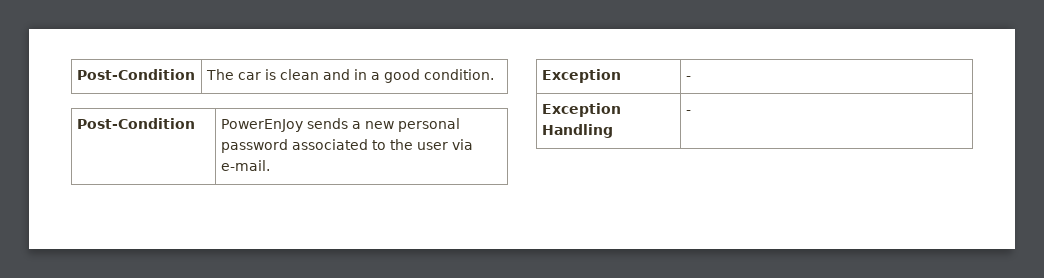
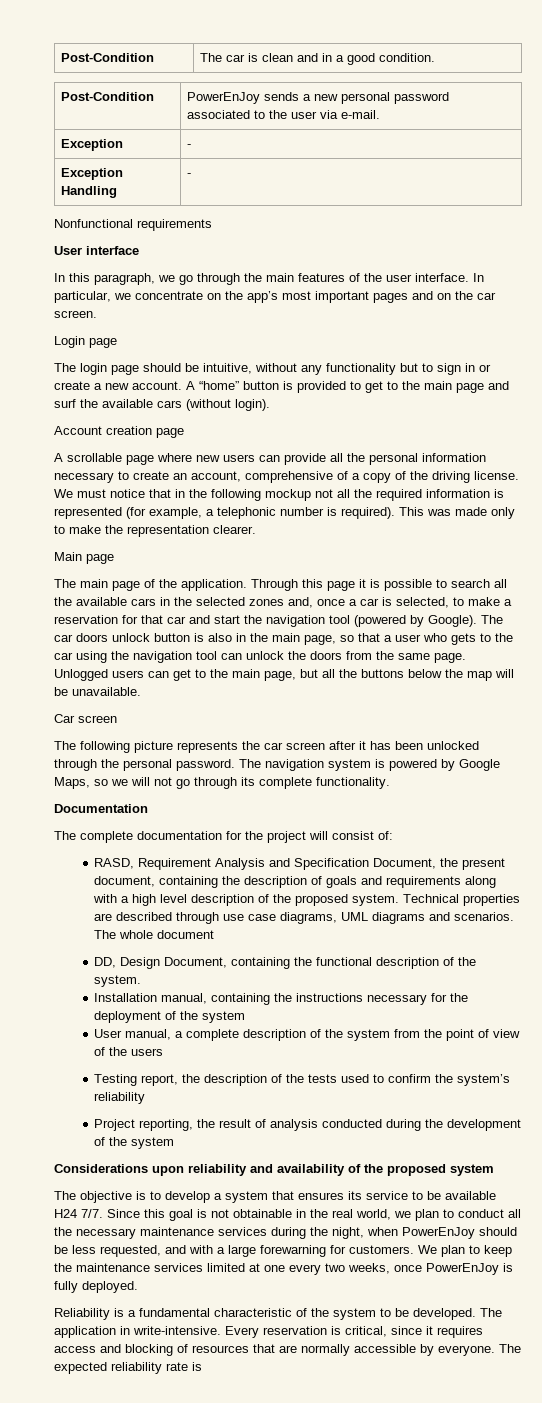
+ Nonfunctional requirements
+ User interface
+ In this paragraph, we go through the main features of the user interface. In particular, we concentrate on the app’s most important pages and on the car screen.
+ Login page
+ The login page should be intuitive, without any functionality but to sign in or create a new account. A “home” button is provided to get to the main page and surf the available cars (without login).
+ Account creation page
+ A scrollable page where new users can provide all the personal information necessary to create an account, comprehensive of a copy of the driving license. We must notice that in the following mockup not all the required information is represented (for example, a telephonic number is required). This was made only to make the representation clearer.
+ Main page
+ The main page of the application. Through this page it is possible to search all the available cars in the selected zones and, once a car is selected, to make a reservation for that car and start the navigation tool (powered by Google). The car doors unlock button is also in the main page, so that a user who gets to the car using the navigation tool can unlock the doors from the same page. Unlogged users can get to the main page, but all the buttons below the map will be unavailable.
+ Car screen
+ The following picture represents the car screen after it has been unlocked through the personal password. The navigation system is powered by Google Maps, so we will not go through its complete functionality.
+ Documentation
+ The complete documentation for the project will consist of:
+ RASD, Requirement Analysis and Specification Document, the present document, containing the description of goals and requirements along with a high level description of the proposed system. Technical properties are described through use case diagrams, UML diagrams and scenarios. The whole document
+ DD, Design Document, containing the functional description of the system.
+ Installation manual, containing the instructions necessary for the deployment of the system
+ User manual, a complete description of the system from the point of view of the users
+ Testing report, the description of the tests used to confirm the system’s reliability
+ Project reporting, the result of analysis conducted during the development of the system
+ Considerations upon reliability and availability of the proposed system
+ The objective is to develop a system that ensures its service to be available H24 7/7. Since this goal is not obtainable in the real world, we plan to conduct all the necessary maintenance services during the night, when PowerEnJoy should be less requested, and with a large forewarning for customers. We plan to keep the maintenance services limited at one every two weeks, once PowerEnJoy is fully deployed.
+ Reliability is a fundamental characteristic of the system to be developed. The application in write-intensive. Every reservation is critical, since it requires access and blocking of resources that are normally accessible by everyone. The expected reliability rate is

